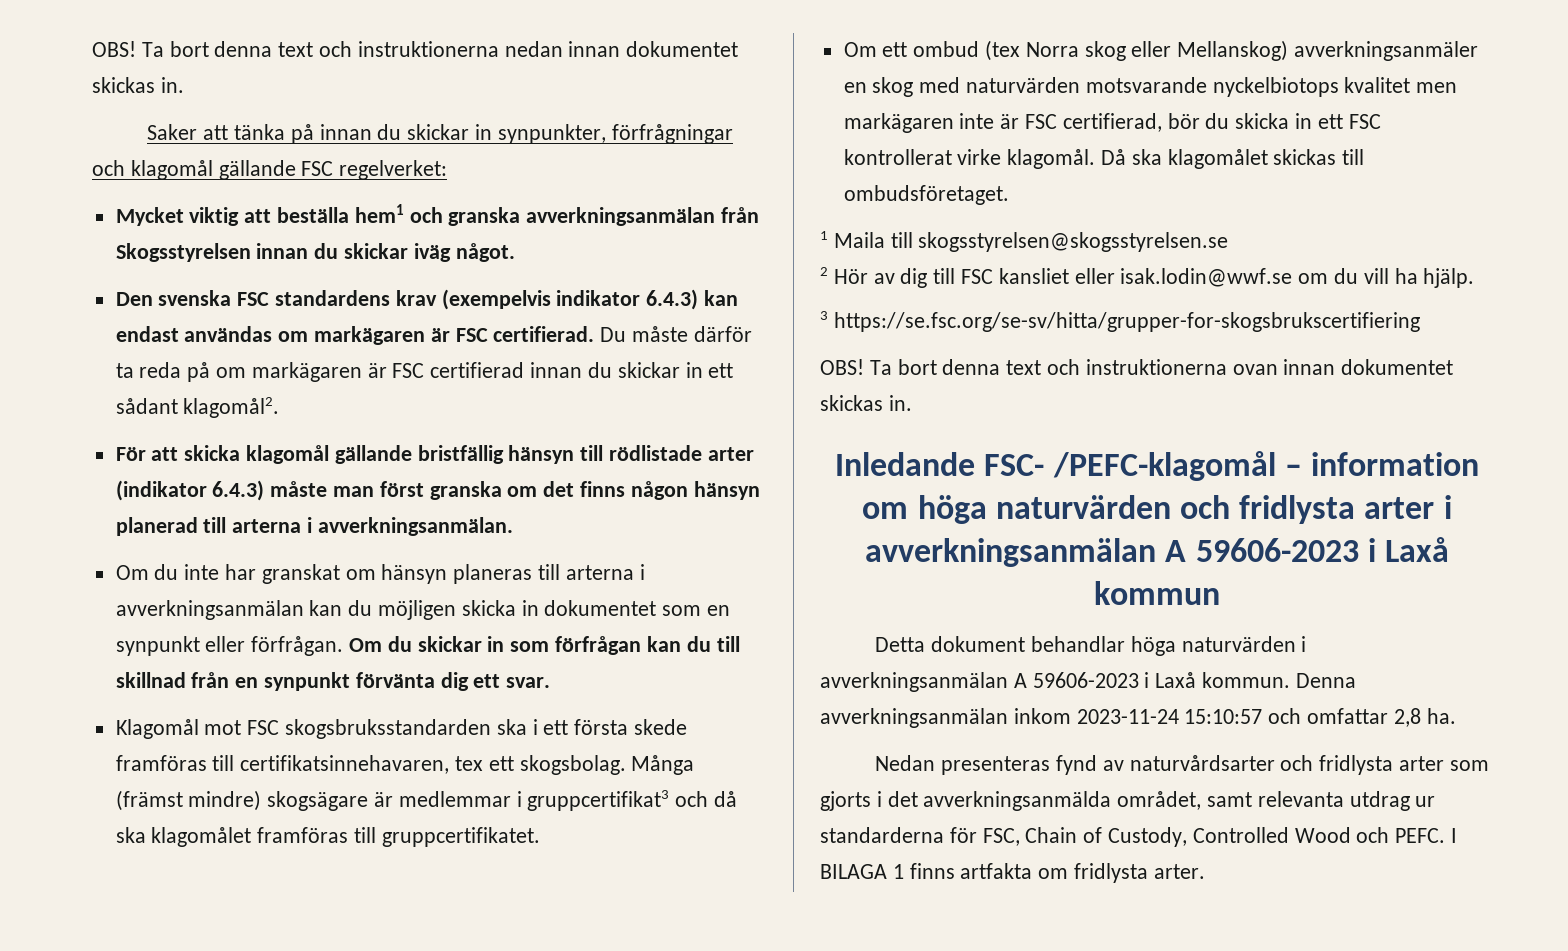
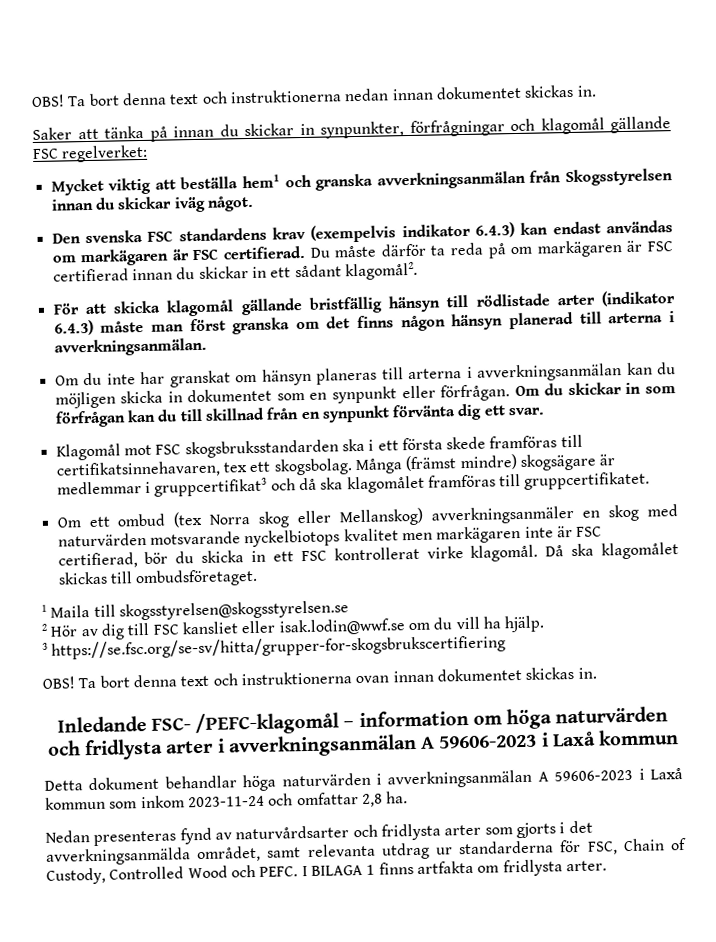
- Detta dokument behandlar höga naturvärden i avverkningsanmälan A 59606-2023 i Laxå kommun. Denna avverkningsanmälan inkom 2023-11-24 15:10:57 och omfattar 2,8 ha.
+ Detta dokument behandlar höga naturvärden i avverkningsanmälan A 59606-2023 i Laxå kommun som inkom 2023-11-24 och omfattar 2,8 ha.

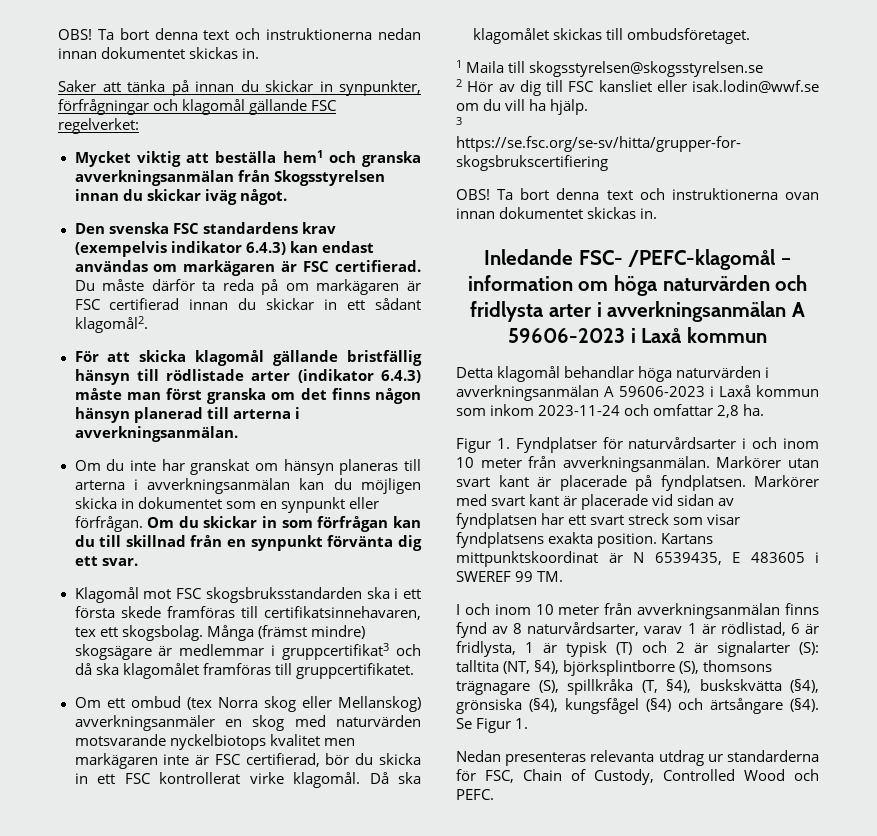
- Detta dokument behandlar höga naturvärden i avverkningsanmälan A 59606-2023 i Laxå kommun som inkom 2023-11-24 och omfattar 2,8 ha.
+ Detta klagomål behandlar höga naturvärden i avverkningsanmälan A 59606-2023 i Laxå kommun som inkom 2023-11-24 och omfattar 2,8 ha.
- Nedan presenteras fynd av naturvårdsarter och fridlysta arter som gjorts i det avverkningsanmälda området, samt relevanta utdrag ur standarderna för FSC, Chain of Custody, Controlled Wood och PEFC. I BILAGA 1 finns artfakta om fridlysta arter.
+ Figur 1. Fyndplatser för naturvårdsarter i och inom 10 meter från avverkningsanmälan. Markörer utan svart kant är placerade på fyndplatsen. Markörer med svart kant är placerade vid sidan av fyndplatsen har ett svart streck som visar fyndplatsens exakta position. Kartans mittpunktskoordinat är N 6539435, E 483605 i SWEREF 99 TM.
+ I och inom 10 meter från avverkningsanmälan finns fynd av 8 naturvårdsarter, varav 1 är rödlistad, 6 är fridlysta, 1 är typisk (T) och 2 är signalarter (S): talltita (NT, §4), björksplintborre (S), thomsons trägnagare (S), spillkråka (T, §4), buskskvätta (§4), grönsiska (§4), kungsfågel (§4) och ärtsångare (§4). Se Figur 1.
+ Nedan presenteras relevanta utdrag ur standarderna för FSC, Chain of Custody, Controlled Wood och PEFC.

